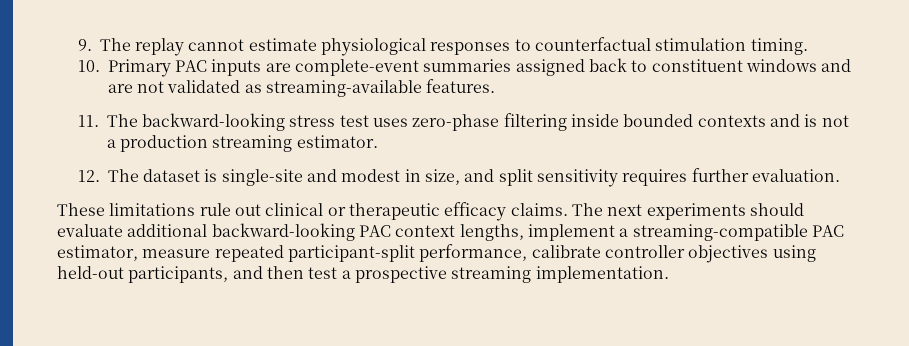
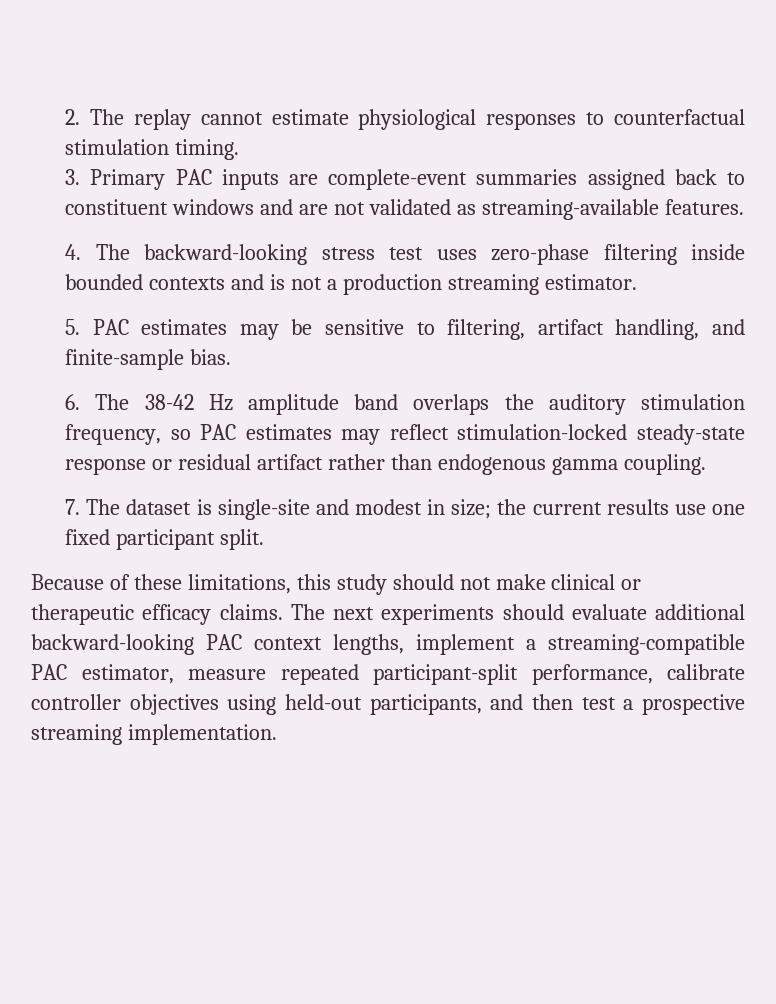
- 9. The replay cannot estimate physiological responses to counterfactual stimulation timing.
+ 2. The replay cannot estimate physiological responses to counterfactual stimulation timing.
- 10. Primary PAC inputs are complete-event summaries assigned back to constituent windows and are not validated as streaming-available features.
+ 3. Primary PAC inputs are complete-event summaries assigned back to constituent windows and are not validated as streaming-available features.
- 11. The backward-looking stress test uses zero-phase filtering inside bounded contexts and is not a production streaming estimator.
+ 4. The backward-looking stress test uses zero-phase filtering inside bounded contexts and is not a production streaming estimator.
- 12. The dataset is single-site and modest in size, and split sensitivity requires further evaluation.
- These limitations rule out clinical or therapeutic efficacy claims.
+ 5. PAC estimates may be sensitive to filtering, artifact handling, and finite-sample bias.
+ 6. The 38-42 Hz amplitude band overlaps the auditory stimulation frequency, so PAC estimates may reflect stimulation-locked steady-state response or residual artifact rather than endogenous gamma coupling.
+ 7. The dataset is single-site and modest in size; the current results use one fixed participant split.
+ Because of these limitations, this study should not make clinical or therapeutic efficacy claims.

